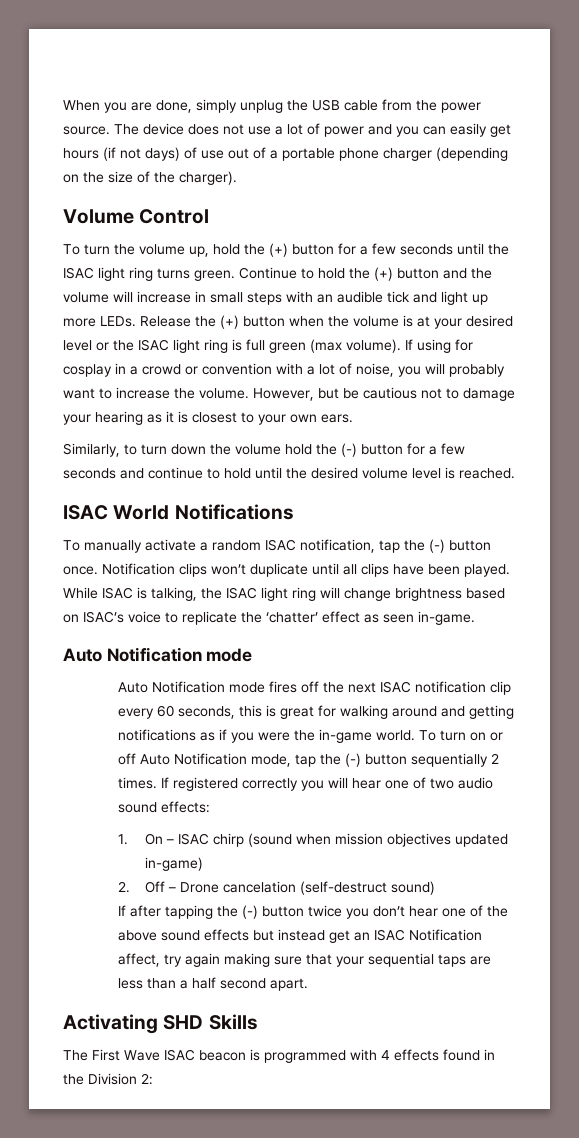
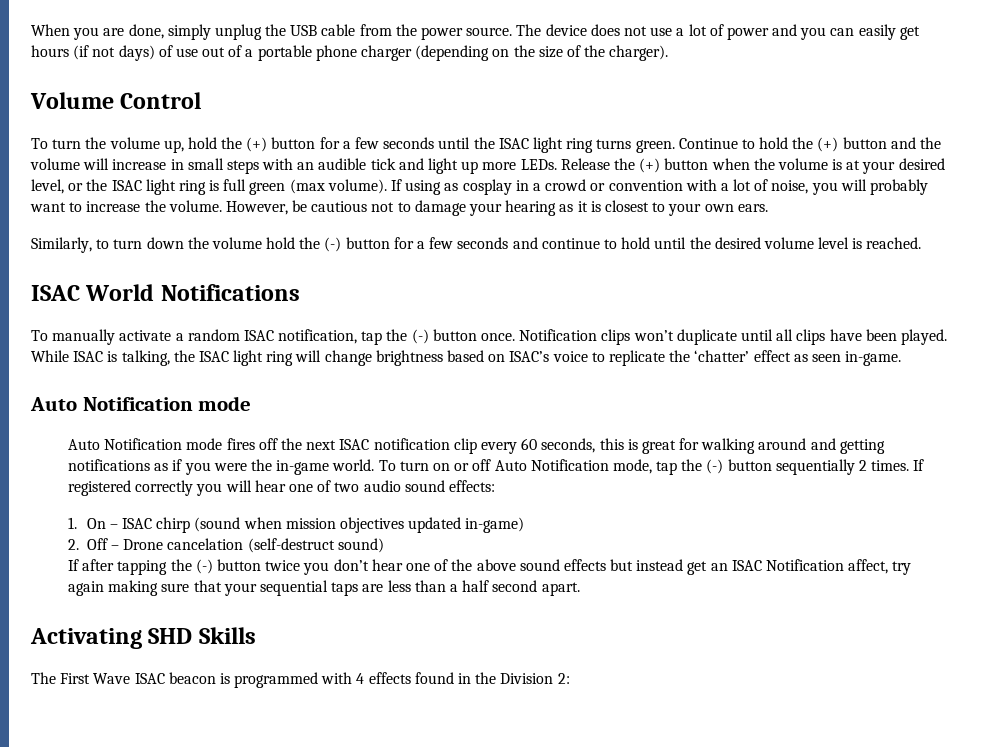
- Release the (+) button when the volume is at your desired level or the ISAC light ring is full green (max volume).
+ Release the (+) button when the volume is at your desired level, or the ISAC light ring is full green (max volume).
- If using for cosplay in a crowd or convention with a lot of noise, you will probably want to increase the volume.
+ If using as cosplay in a crowd or convention with a lot of noise, you will probably want to increase the volume.
- However, but be cautious not to damage your hearing as it is closest to your own ears.
+ However, be cautious not to damage your hearing as it is closest to your own ears.

